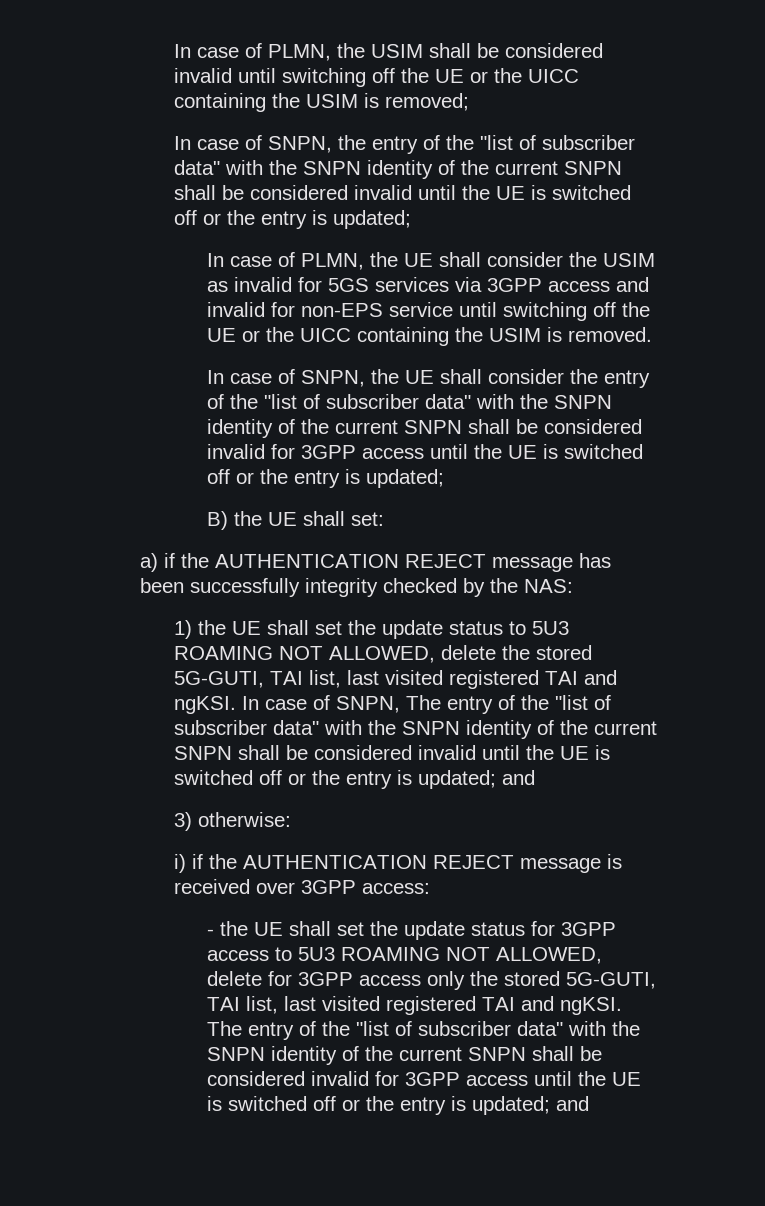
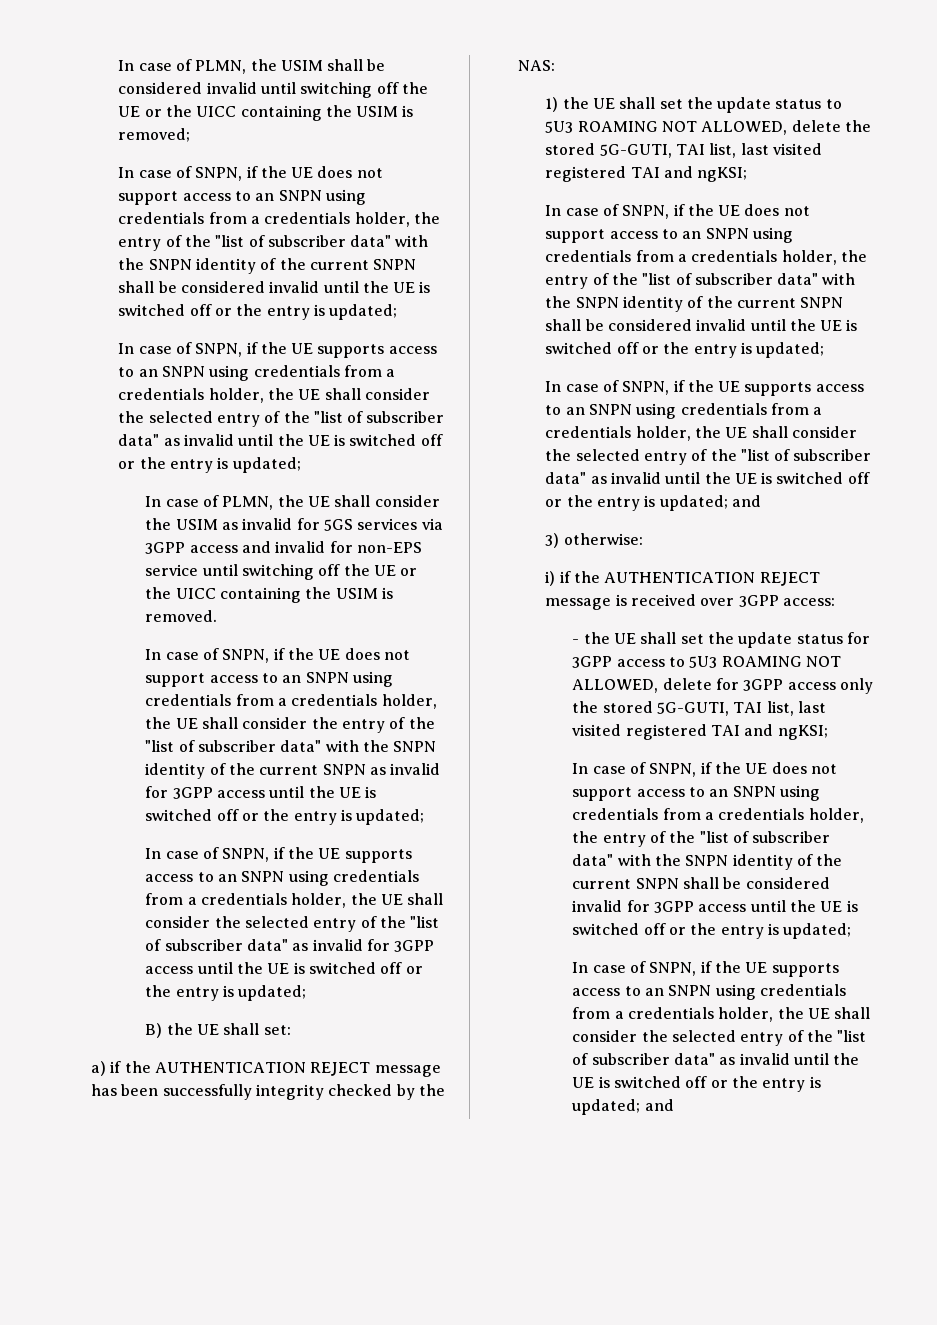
  In case of PLMN, the USIM shall be considered invalid until switching off the UE or the UICC containing the USIM is removed;
- In case of SNPN, the entry of the "list of subscriber data" with the SNPN identity of the current SNPN shall be considered invalid until the UE is switched off or the entry is updated;
+ In case of SNPN, if the UE does not support access to an SNPN using credentials from a credentials holder, the entry of the "list of subscriber data" with the SNPN identity of the current SNPN shall be considered invalid until the UE is switched off or the entry is updated;
+ In case of SNPN, if the UE supports access to an SNPN using credentials from a credentials holder, the UE shall consider the selected entry of the "list of subscriber data" as invalid until the UE is switched off or the entry is updated;
- In case of SNPN, the UE shall consider the entry of the "list of subscriber data" with the SNPN identity of the current SNPN shall be considered invalid for 3GPP access until the UE is switched off or the entry is updated;
+ In case of SNPN, if the UE does not support access to an SNPN using credentials from a credentials holder, the UE shall consider the entry of the "list of subscriber data" with the SNPN identity of the current SNPN as invalid for 3GPP access until the UE is switched off or the entry is updated;
+ In case of SNPN, if the UE supports access to an SNPN using credentials from a credentials holder, the UE shall consider the selected entry of the "list of subscriber data" as invalid for 3GPP access until the UE is switched off or the entry is updated;
- 1) the UE shall set the update status to 5U3 ROAMING NOT ALLOWED, delete the stored 5G-GUTI, TAI list, last visited registered TAI and ngKSI. In case of SNPN, The entry of the "list of subscriber data" with the SNPN identity of the current SNPN shall be considered invalid until the UE is switched off or the entry is updated; and
+ 1) the UE shall set the update status to 5U3 ROAMING NOT ALLOWED, delete the stored 5G-GUTI, TAI list, last visited registered TAI and ngKSI;
+ In case of SNPN, if the UE does not support access to an SNPN using credentials from a credentials holder, the entry of the "list of subscriber data" with the SNPN identity of the current SNPN shall be considered invalid until the UE is switched off or the entry is updated;
+ In case of SNPN, if the UE supports access to an SNPN using credentials from a credentials holder, the UE shall consider the selected entry of the "list of subscriber data" as invalid until the UE is switched off or the entry is updated; and
- - the UE shall set the update status for 3GPP access to 5U3 ROAMING NOT ALLOWED, delete for 3GPP access only the stored 5G-GUTI, TAI list, last visited registered TAI and ngKSI. The entry of the "list of subscriber data" with the SNPN identity of the current SNPN shall be considered invalid for 3GPP access until the UE is switched off or the entry is updated;
+ - the UE shall set the update status for 3GPP access to 5U3 ROAMING NOT ALLOWED, delete for 3GPP access only the stored 5G-GUTI, TAI list, last visited registered TAI and ngKSI;
+ In case of SNPN, if the UE does not support access to an SNPN using credentials from a credentials holder, the entry of the "list of subscriber data" with the SNPN identity of the current SNPN shall be considered invalid for 3GPP access until the UE is switched off or the entry is updated;
+ In case of SNPN, if the UE supports access to an SNPN using credentials from a credentials holder, the UE shall consider the selected entry of the "list of subscriber data" as invalid until the UE is switched off or the entry is updated;

